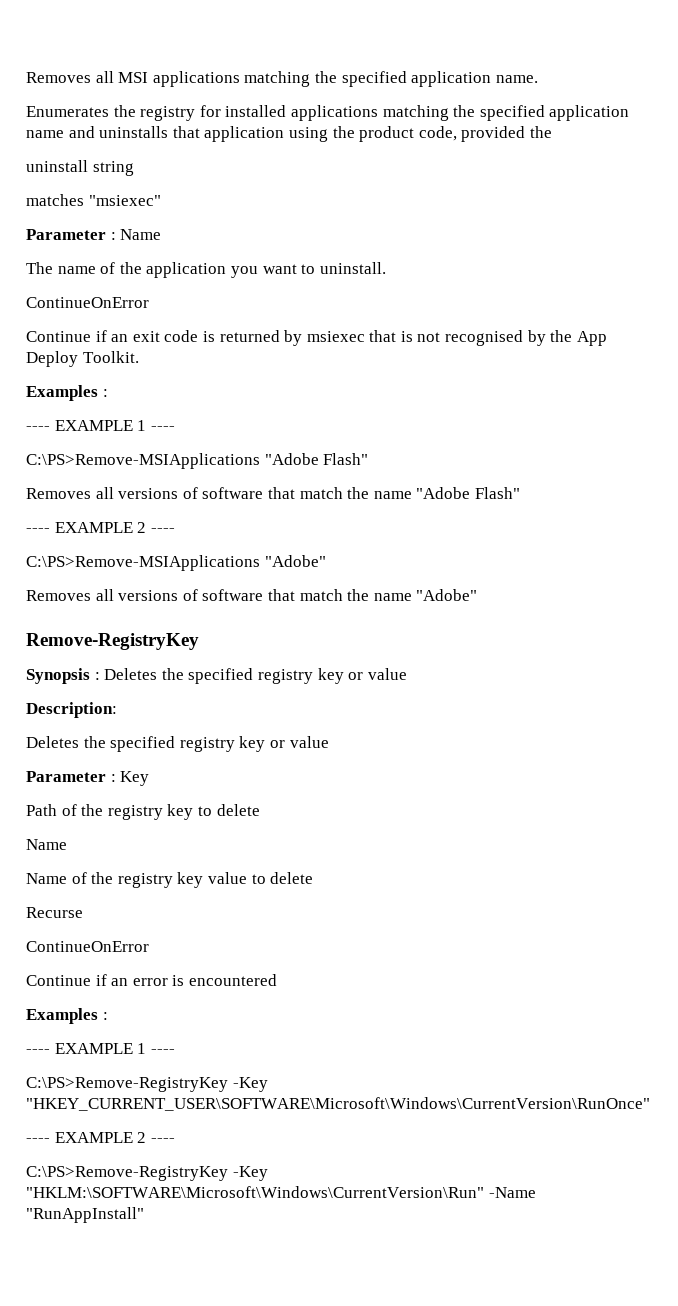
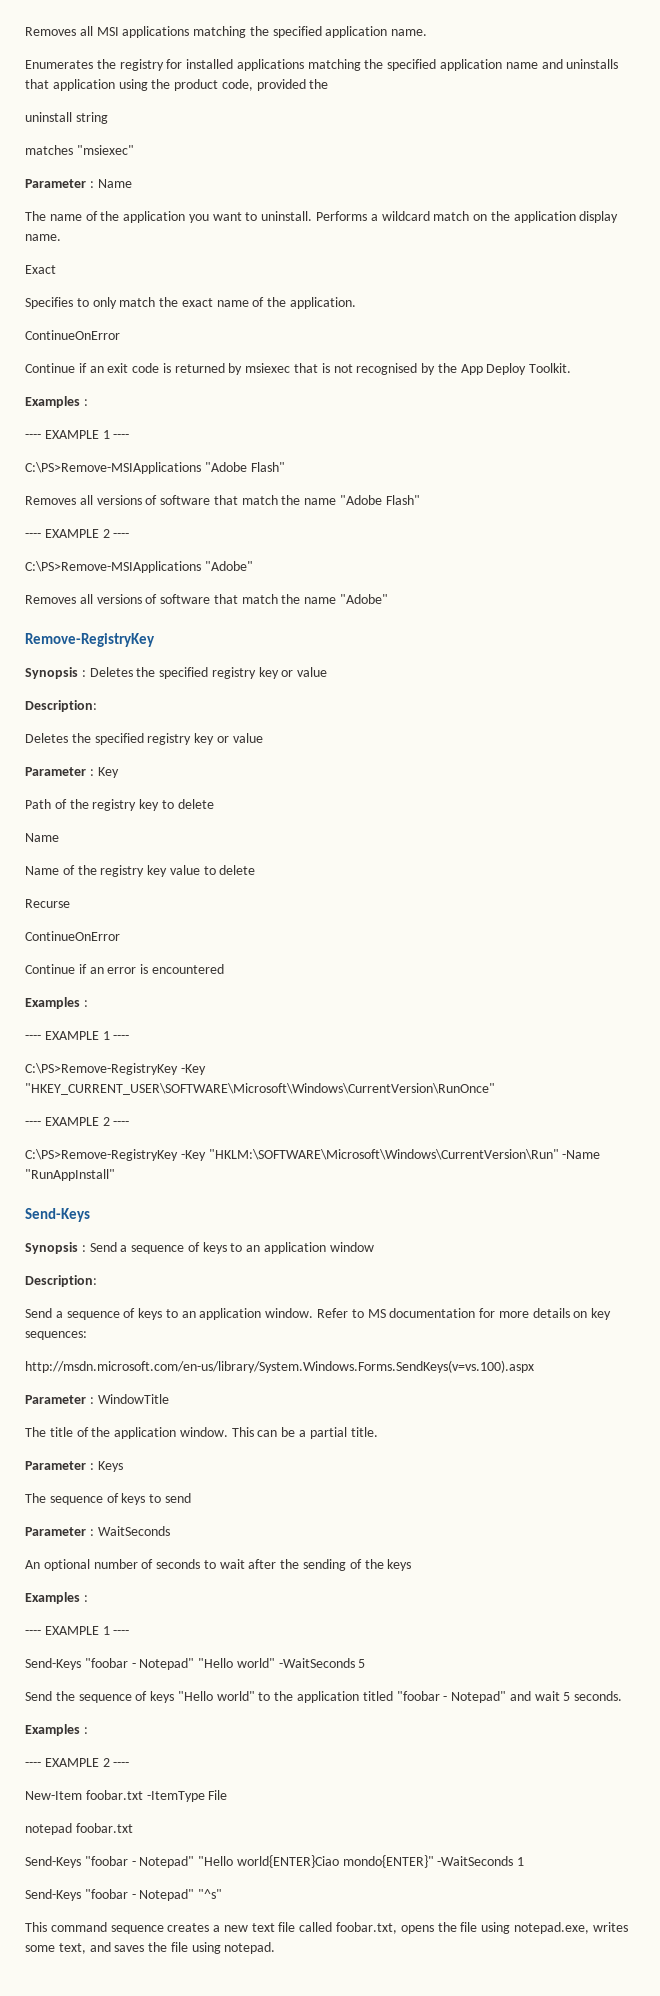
+ Performs a wildcard match on the application display name.
+ Exact
+ Specifies to only match the exact name of the application.
  C:\PS>Remove-RegistryKey -Key "HKLM:\SOFTWARE\Microsoft\Windows\CurrentVersion\Run" -Name "RunAppInstall"
+ Send-Keys
+ Synopsis : Send a sequence of keys to an application window
+ Description:
+ Send a sequence of keys to an application window. Refer to MS documentation for more details on key sequences:
+ http://msdn.microsoft.com/en-us/library/System.Windows.Forms.SendKeys(v=vs.100).aspx
+ Parameter : WindowTitle
+ The title of the application window. This can be a partial title.
+ Parameter : Keys
+ The sequence of keys to send
+ Parameter : WaitSeconds
+ An optional number of seconds to wait after the sending of the keys
+ Examples :
+ ---- EXAMPLE 1 ----
+ Send-Keys "foobar - Notepad" "Hello world" -WaitSeconds 5
+ Send the sequence of keys "Hello world" to the application titled "foobar - Notepad" and wait 5 seconds.
+ Examples :
+ ---- EXAMPLE 2 ----
+ New-Item foobar.txt -ItemType File
+ notepad foobar.txt
+ Send-Keys "foobar - Notepad" "Hello world{ENTER}Ciao mondo{ENTER}" -WaitSeconds 1
+ Send-Keys "foobar - Notepad" "^s"
+ This command sequence creates a new text file called foobar.txt, opens the file using notepad.exe, writes some text, and saves the file using notepad.

